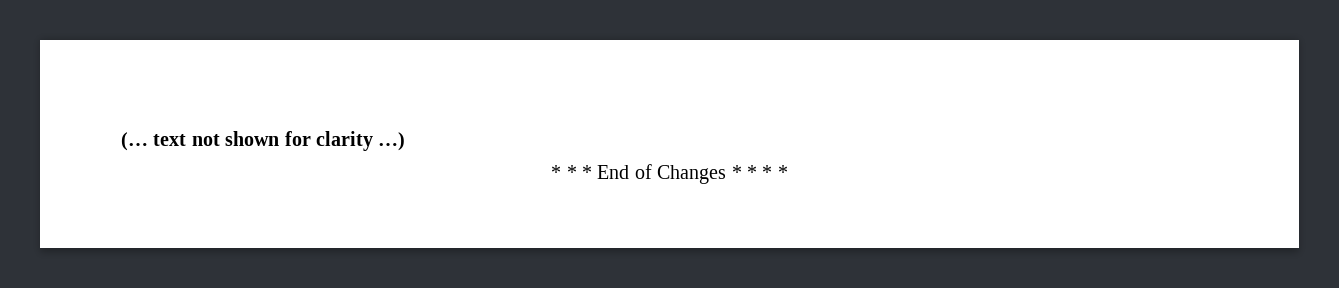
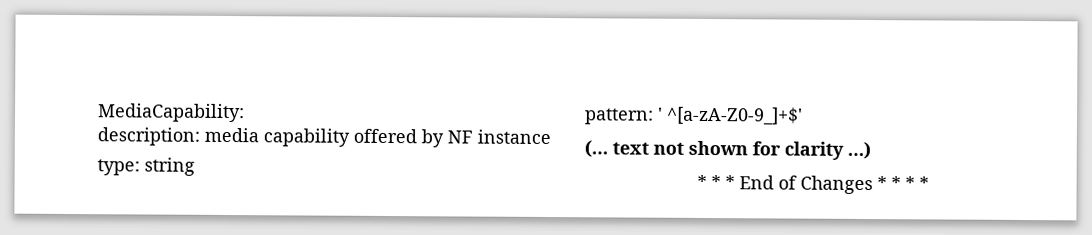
+ MediaCapability:
+ description: media capability offered by NF instance
+ type: string
+ pattern: ' ^[a-zA-Z0-9_]+$'

